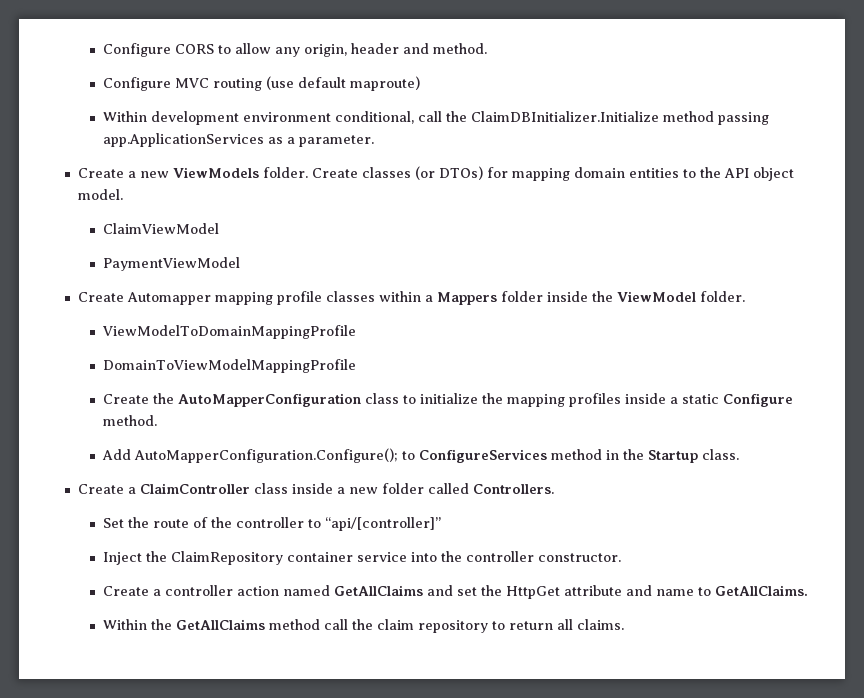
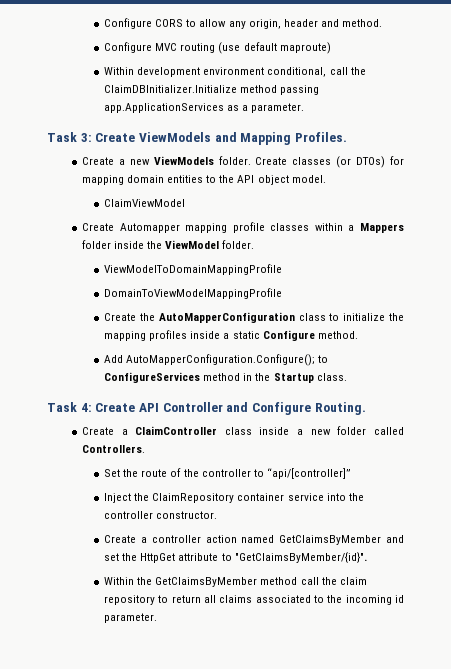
+ Task 3: Create ViewModels and Mapping Profiles.
- PaymentViewModel
+ Task 4: Create API Controller and Configure Routing.
- Create a controller action named GetAllClaims and set the HttpGet attribute and name to GetAllClaims.
+ Create a controller action named GetClaimsByMember and set the HttpGet attribute to "GetClaimsByMember/{id}".
- Within the GetAllClaims method call the claim repository to return all claims.
+ Within the GetClaimsByMember method call the claim repository to return all claims associated to the incoming id parameter.

